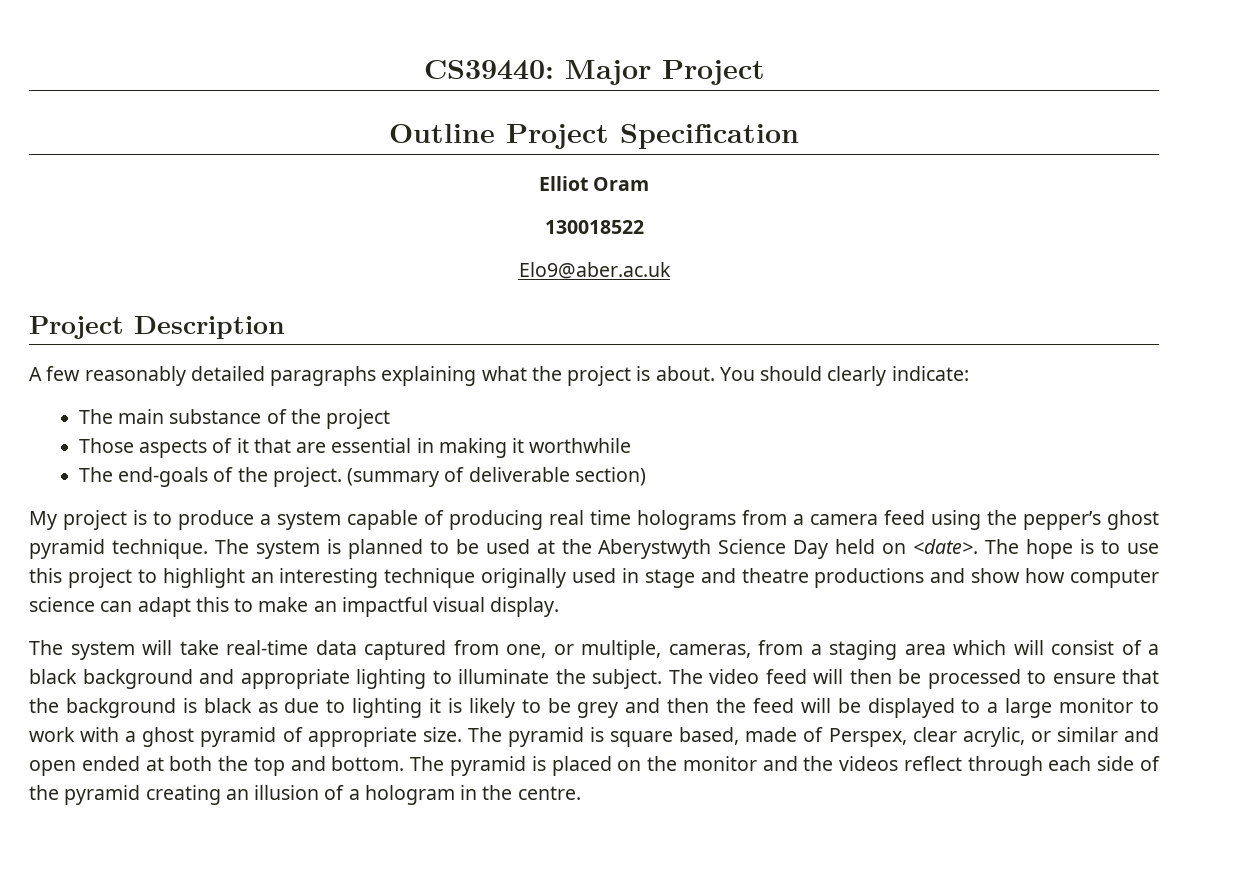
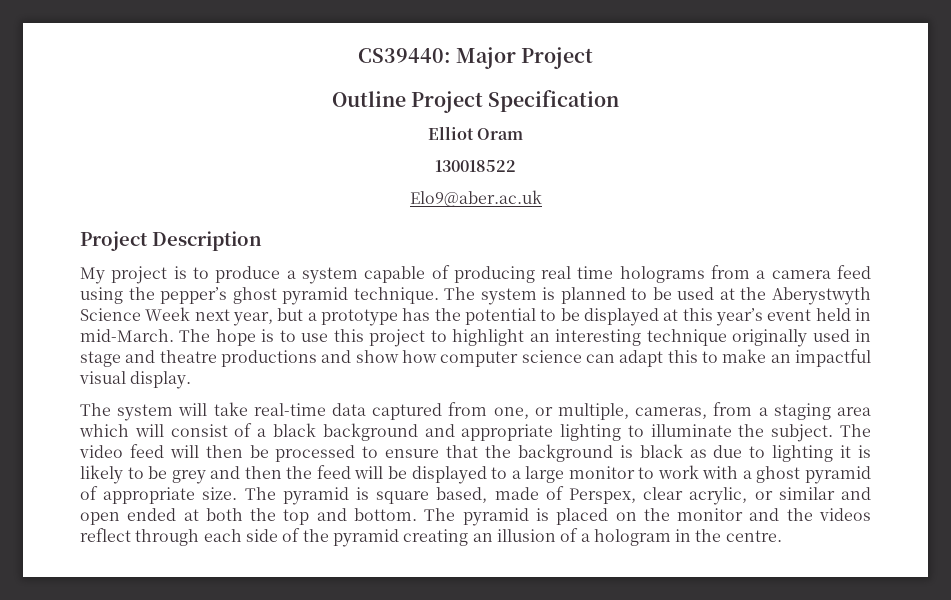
- A few reasonably detailed paragraphs explaining what the project is about. You should clearly indicate:
- The main substance of the project
- Those aspects of it that are essential in making it worthwhile
- The end-goals of the project. (summary of deliverable section)
- The system is planned to be used at the Aberystwyth Science Day held on <date>.
+ The system is planned to be used at the Aberystwyth Science Week next year, but a prototype has the potential to be displayed at this year’s event held in mid-March.

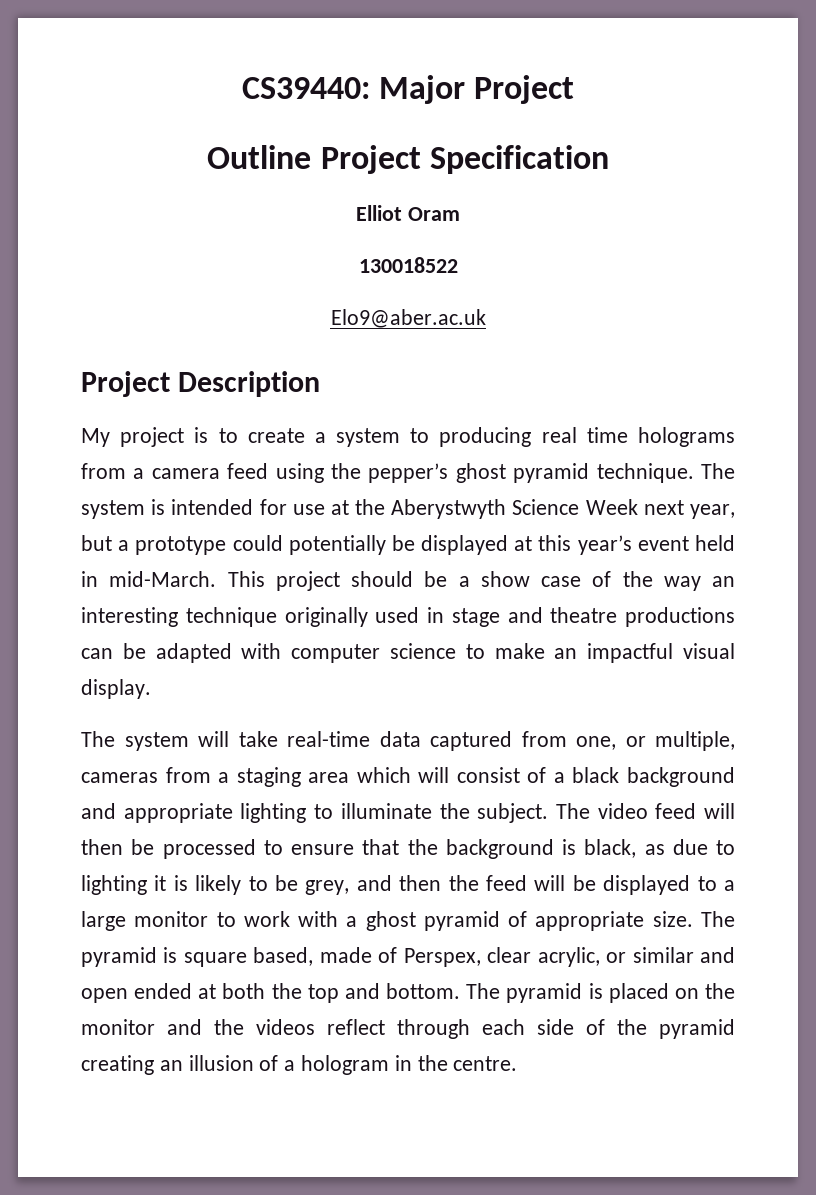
- My project is to produce a system capable of producing real time holograms from a camera feed using the pepper’s ghost pyramid technique.
+ My project is to create a system to producing real time holograms from a camera feed using the pepper’s ghost pyramid technique.
- The system is planned to be used at the Aberystwyth Science Week next year, but a prototype has the potential to be displayed at this year’s event held in mid-March.
+ The system is intended for use at the Aberystwyth Science Week next year, but a prototype could potentially be displayed at this year’s event held in mid-March.
- The hope is to use this project to highlight an interesting technique originally used in stage and theatre productions and show how computer science can adapt this to make an impactful visual display.
+ This project should be a show case of the way an interesting technique originally used in stage and theatre productions can be adapted with computer science to make an impactful visual display.
- The system will take real-time data captured from one, or multiple, cameras, from a staging area which will consist of a black background and appropriate lighting to illuminate the subject.
+ The system will take real-time data captured from one, or multiple, cameras from a staging area which will consist of a black background and appropriate lighting to illuminate the subject.
- The video feed will then be processed to ensure that the background is black as due to lighting it is likely to be grey and then the feed will be displayed to a large monitor to work with a ghost pyramid of appropriate size.
+ The video feed will then be processed to ensure that the background is black, as due to lighting it is likely to be grey, and then the feed will be displayed to a large monitor to work with a ghost pyramid of appropriate size.

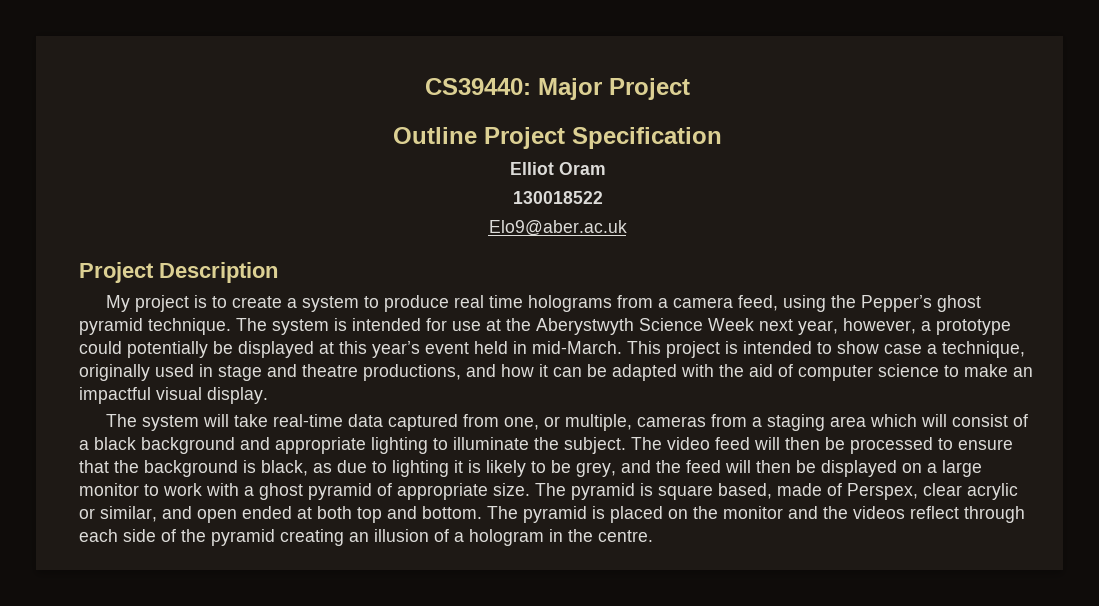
- My project is to create a system to producing real time holograms from a camera feed using the pepper’s ghost pyramid technique.
+ My project is to create a system to produce real time holograms from a camera feed, using the Pepper’s ghost pyramid technique.
- The system is intended for use at the Aberystwyth Science Week next year, but a prototype could potentially be displayed at this year’s event held in mid-March.
+ The system is intended for use at the Aberystwyth Science Week next year, however, a prototype could potentially be displayed at this year’s event held in mid-March.
- This project should be a show case of the way an interesting technique originally used in stage and theatre productions can be adapted with computer science to make an impactful visual display.
+ This project is intended to show case a technique, originally used in stage and theatre productions, and how it can be adapted with the aid of computer science to make an impactful visual display.
- The video feed will then be processed to ensure that the background is black, as due to lighting it is likely to be grey, and then the feed will be displayed to a large monitor to work with a ghost pyramid of appropriate size.
+ The video feed will then be processed to ensure that the background is black, as due to lighting it is likely to be grey, and the feed will then be displayed on a large monitor to work with a ghost pyramid of appropriate size.
- The pyramid is square based, made of Perspex, clear acrylic, or similar and open ended at both the top and bottom.
+ The pyramid is square based, made of Perspex, clear acrylic or similar, and open ended at both top and bottom.

